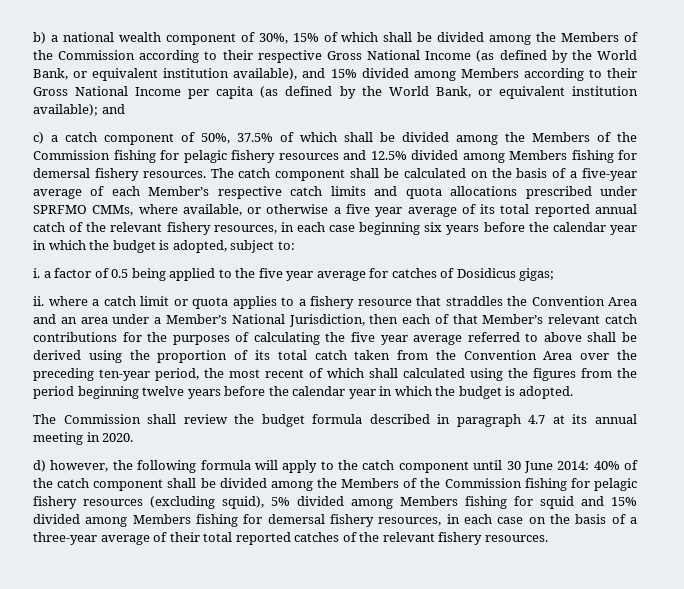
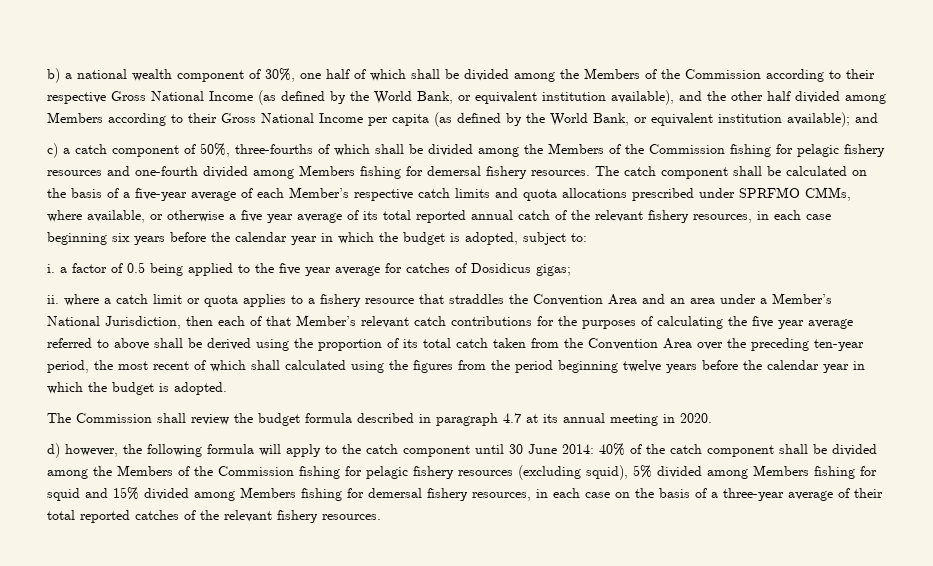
- b) a national wealth component of 30%, 15% of which shall be divided among the Members of the Commission according to their respective Gross National Income (as defined by the World Bank, or equivalent institution available), and 15% divided among Members according to their Gross National Income per capita (as defined by the World Bank, or equivalent institution available); and
+ b) a national wealth component of 30%, one half of which shall be divided among the Members of the Commission according to their respective Gross National Income (as defined by the World Bank, or equivalent institution available), and the other half divided among Members according to their Gross National Income per capita (as defined by the World Bank, or equivalent institution available); and
- c) a catch component of 50%, 37.5% of which shall be divided among the Members of the Commission fishing for pelagic fishery resources and 12.5% divided among Members fishing for demersal fishery resources.
+ c) a catch component of 50%, three-fourths of which shall be divided among the Members of the Commission fishing for pelagic fishery resources and one-fourth divided among Members fishing for demersal fishery resources.

